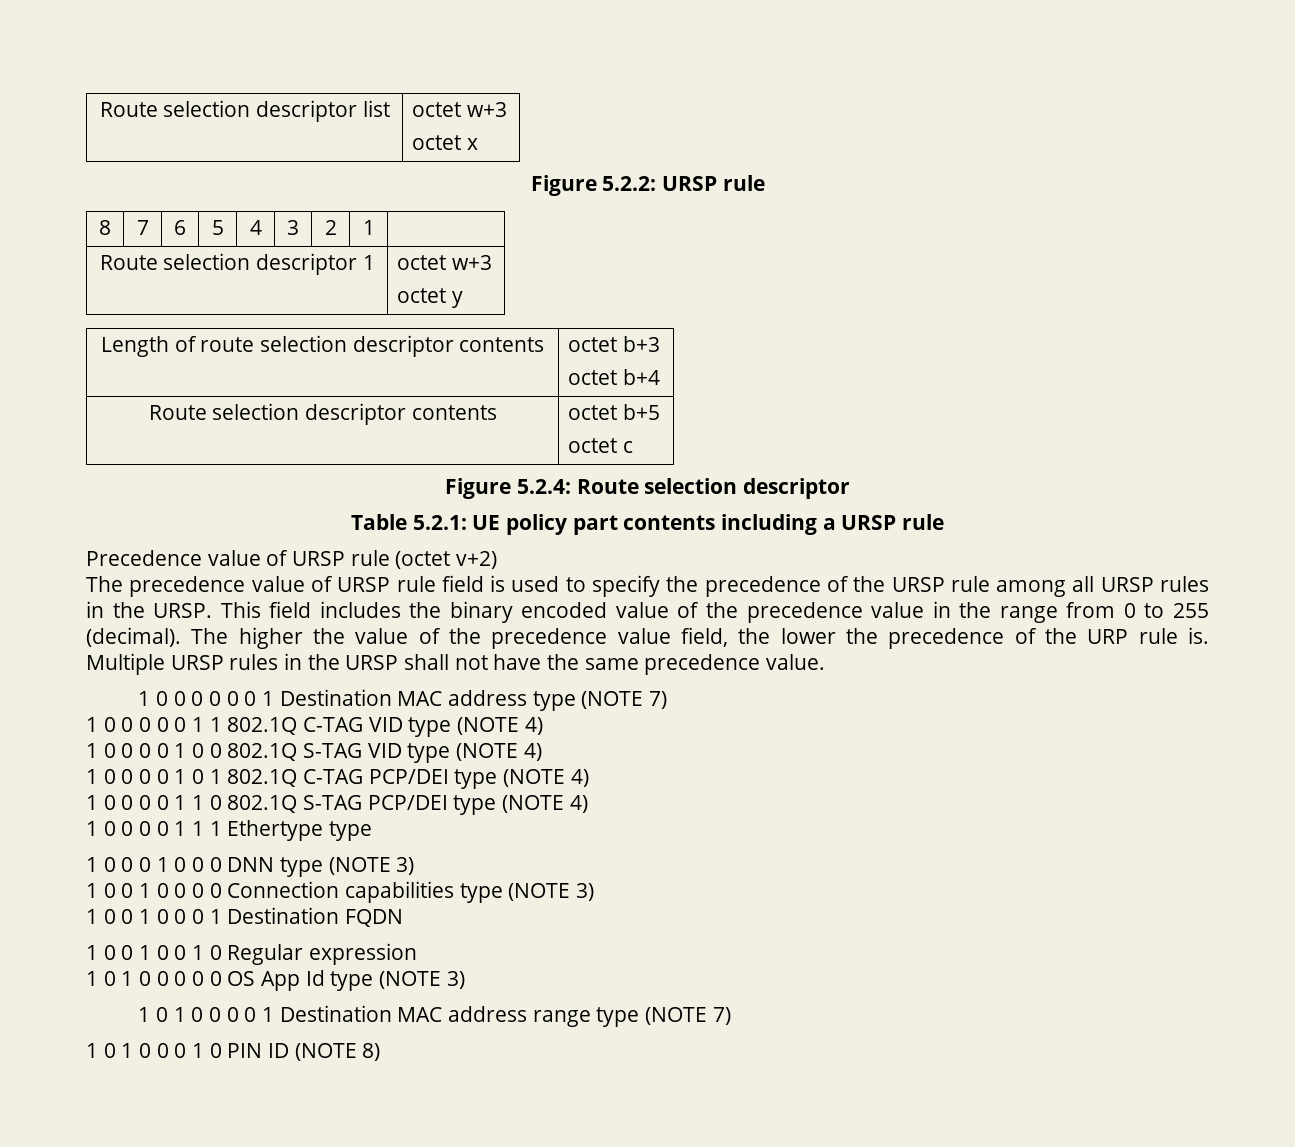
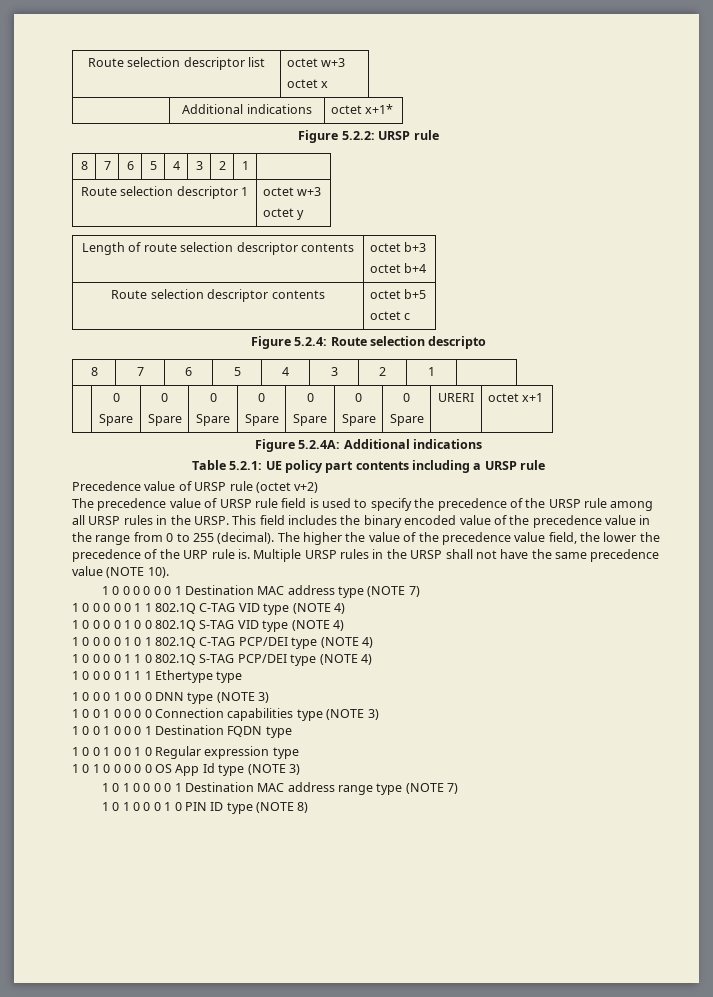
+ | Additional indications | octet x+1*
- Figure 5.2.4: Route selection descriptor
+ Figure 5.2.4: Route selection descripto
+ 8 | 7 | 6 | 5 | 4 | 3 | 2 | 1 |
+ | 0
+ Spare | 0
+ Spare | 0
+ Spare | 0
+ Spare | 0
+ Spare | 0
+ Spare | 0
+ Spare | URERI | octet x+1
+ Figure 5.2.4A: Additional indications
- Multiple URSP rules in the URSP shall not have the same precedence value.
+ Multiple URSP rules in the URSP shall not have the same precedence value (NOTE 10).
- 1 0 0 1 0 0 0 1 Destination FQDN
+ 1 0 0 1 0 0 0 1 Destination FQDN type
- 1 0 0 1 0 0 1 0 Regular expression
+ 1 0 0 1 0 0 1 0 Regular expression type
- 1 0 1 0 0 0 1 0 PIN ID (NOTE 8)
+ 1 0 1 0 0 0 1 0 PIN ID type (NOTE 8)

